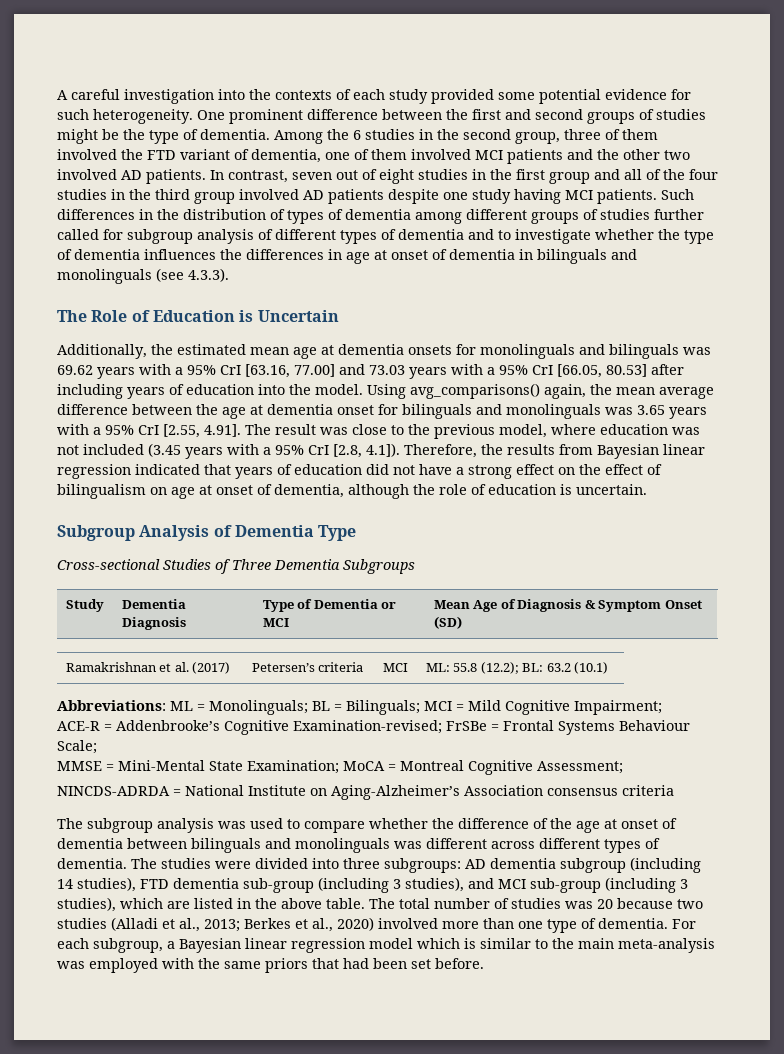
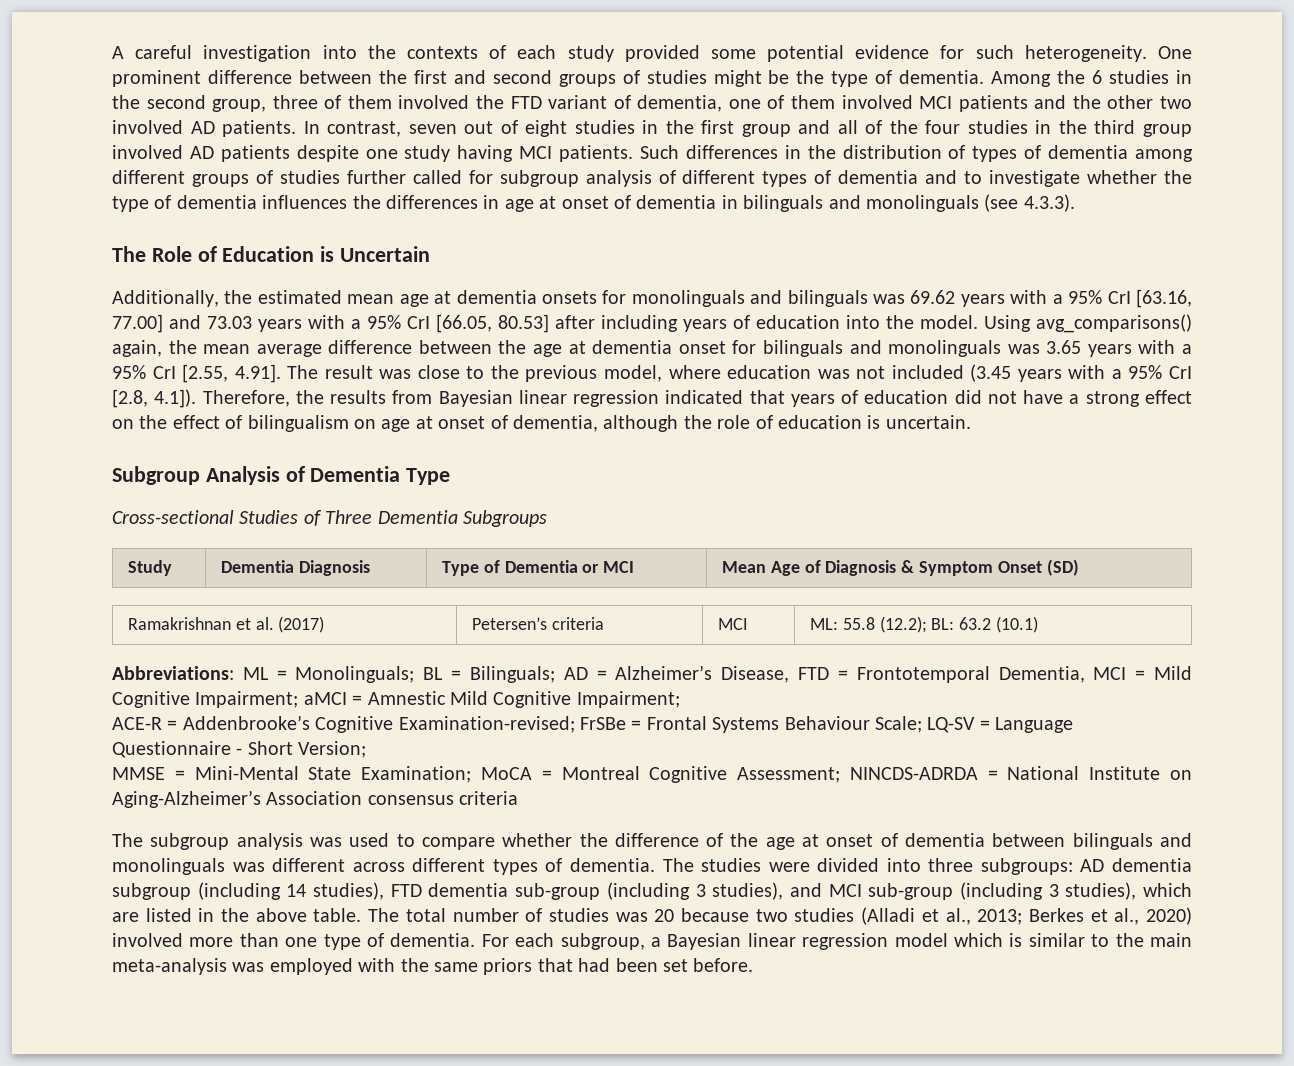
- Abbreviations: ML = Monolinguals; BL = Bilinguals; MCI = Mild Cognitive Impairment;
+ Abbreviations: ML = Monolinguals; BL = Bilinguals; AD = Alzheimer’s Disease, FTD = Frontotemporal Dementia, MCI = Mild Cognitive Impairment; aMCI = Amnestic Mild Cognitive Impairment;
- ACE-R = Addenbrooke’s Cognitive Examination-revised; FrSBe = Frontal Systems Behaviour Scale;
+ ACE-R = Addenbrooke’s Cognitive Examination-revised; FrSBe = Frontal Systems Behaviour Scale; LQ-SV = Language Questionnaire - Short Version;
- MMSE = Mini-Mental State Examination; MoCA = Montreal Cognitive Assessment;
- NINCDS-ADRDA = National Institute on Aging-Alzheimer’s Association consensus criteria
+ MMSE = Mini-Mental State Examination; MoCA = Montreal Cognitive Assessment; NINCDS-ADRDA = National Institute on Aging-Alzheimer’s Association consensus criteria

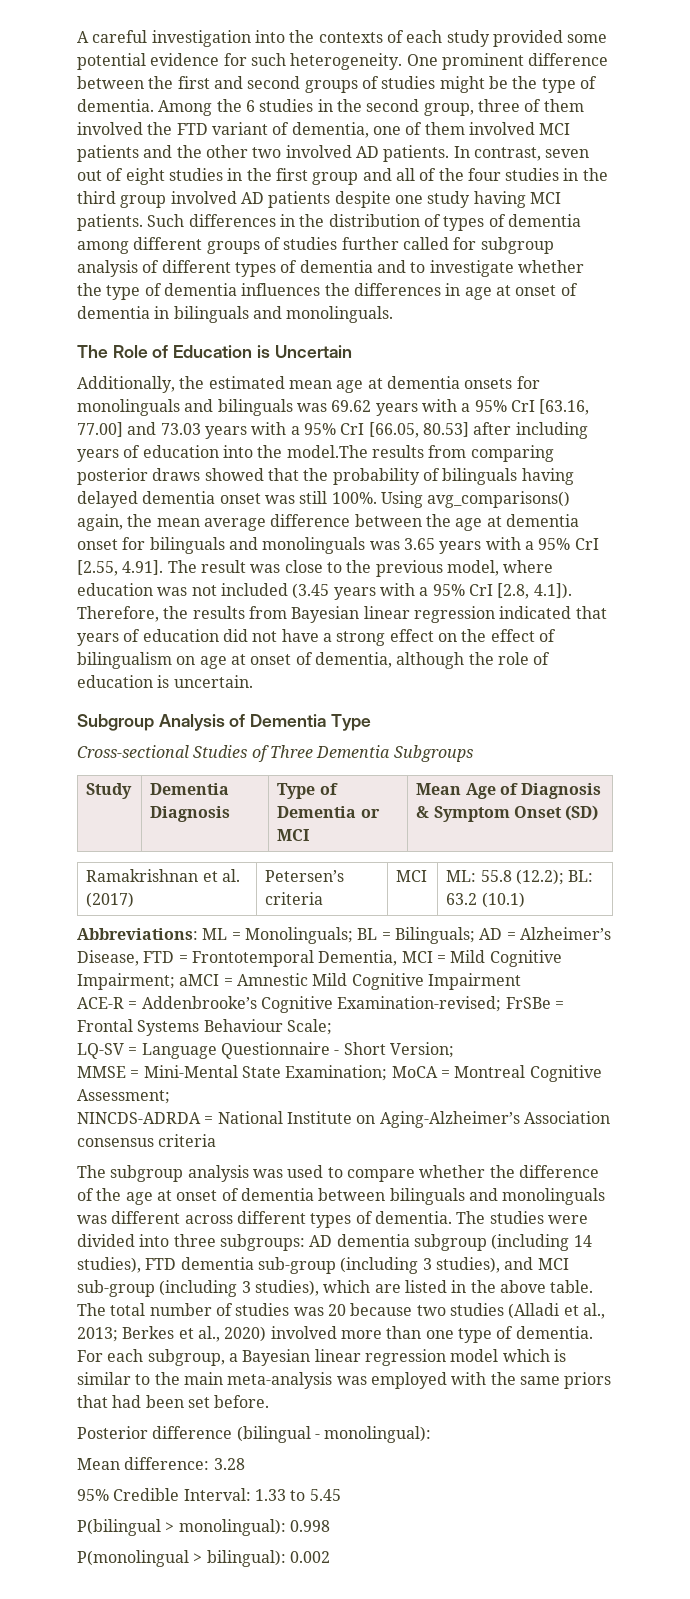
- Such differences in the distribution of types of dementia among different groups of studies further called for subgroup analysis of different types of dementia and to investigate whether the type of dementia influences the differences in age at onset of dementia in bilinguals and monolinguals (see 4.3.3).
+ Such differences in the distribution of types of dementia among different groups of studies further called for subgroup analysis of different types of dementia and to investigate whether the type of dementia influences the differences in age at onset of dementia in bilinguals and monolinguals.
- Additionally, the estimated mean age at dementia onsets for monolinguals and bilinguals was 69.62 years with a 95% CrI [63.16, 77.00] and 73.03 years with a 95% CrI [66.05, 80.53] after including years of education into the model.
+ Additionally, the estimated mean age at dementia onsets for monolinguals and bilinguals was 69.62 years with a 95% CrI [63.16, 77.00] and 73.03 years with a 95% CrI [66.05, 80.53] after including years of education into the model.The results from comparing posterior draws showed that the probability of bilinguals having delayed dementia onset was still 100%.
- Abbreviations: ML = Monolinguals; BL = Bilinguals; AD = Alzheimer’s Disease, FTD = Frontotemporal Dementia, MCI = Mild Cognitive Impairment; aMCI = Amnestic Mild Cognitive Impairment;
+ Abbreviations: ML = Monolinguals; BL = Bilinguals; AD = Alzheimer’s Disease, FTD = Frontotemporal Dementia, MCI = Mild Cognitive Impairment; aMCI = Amnestic Mild Cognitive Impairment
- ACE-R = Addenbrooke’s Cognitive Examination-revised; FrSBe = Frontal Systems Behaviour Scale; LQ-SV = Language Questionnaire - Short Version;
+ ACE-R = Addenbrooke’s Cognitive Examination-revised; FrSBe = Frontal Systems Behaviour Scale;
+ LQ-SV = Language Questionnaire - Short Version;
- MMSE = Mini-Mental State Examination; MoCA = Montreal Cognitive Assessment; NINCDS-ADRDA = National Institute on Aging-Alzheimer’s Association consensus criteria
+ MMSE = Mini-Mental State Examination; MoCA = Montreal Cognitive Assessment;
+ NINCDS-ADRDA = National Institute on Aging-Alzheimer’s Association consensus criteria
+ Posterior difference (bilingual - monolingual):
+ Mean difference: 3.28
+ 95% Credible Interval: 1.33 to 5.45
+ P(bilingual > monolingual): 0.998
+ P(monolingual > bilingual): 0.002

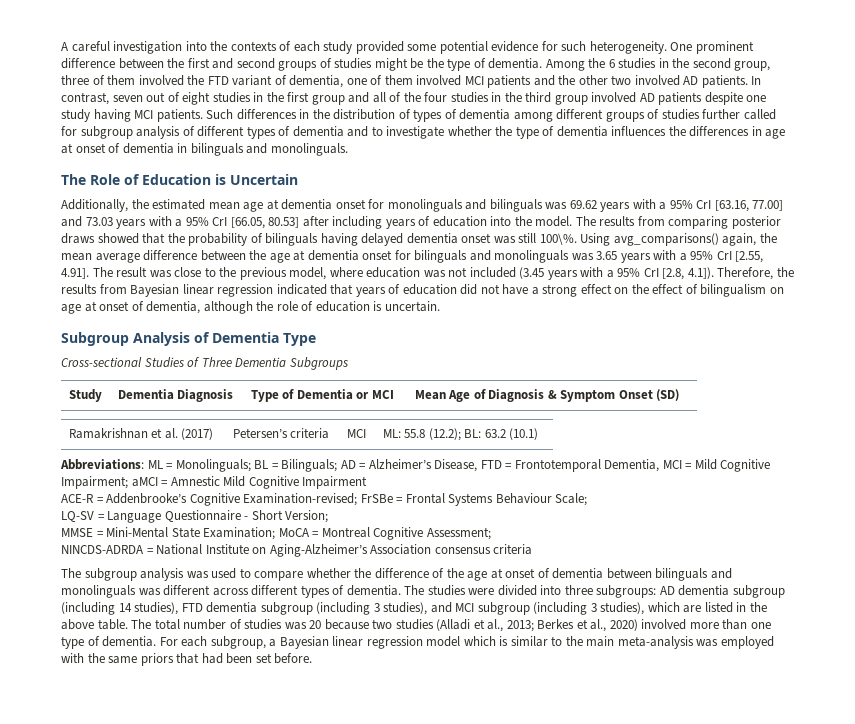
- Additionally, the estimated mean age at dementia onsets for monolinguals and bilinguals was 69.62 years with a 95% CrI [63.16, 77.00] and 73.03 years with a 95% CrI [66.05, 80.53] after including years of education into the model.The results from comparing posterior draws showed that the probability of bilinguals having delayed dementia onset was still 100%.
+ Additionally, the estimated mean age at dementia onset for monolinguals and bilinguals was 69.62 years with a 95% CrI [63.16, 77.00] and 73.03 years with a 95% CrI [66.05, 80.53] after including years of education into the model. The results from comparing posterior draws showed that the probability of bilinguals having delayed dementia onset was still 100\%.
- The studies were divided into three subgroups: AD dementia subgroup (including 14 studies), FTD dementia sub-group (including 3 studies), and MCI sub-group (including 3 studies), which are listed in the above table.
+ The studies were divided into three subgroups: AD dementia subgroup (including 14 studies), FTD dementia subgroup (including 3 studies), and MCI subgroup (including 3 studies), which are listed in the above table.
- Posterior difference (bilingual - monolingual):
- Mean difference: 3.28
- 95% Credible Interval: 1.33 to 5.45
- P(bilingual > monolingual): 0.998
- P(monolingual > bilingual): 0.002

